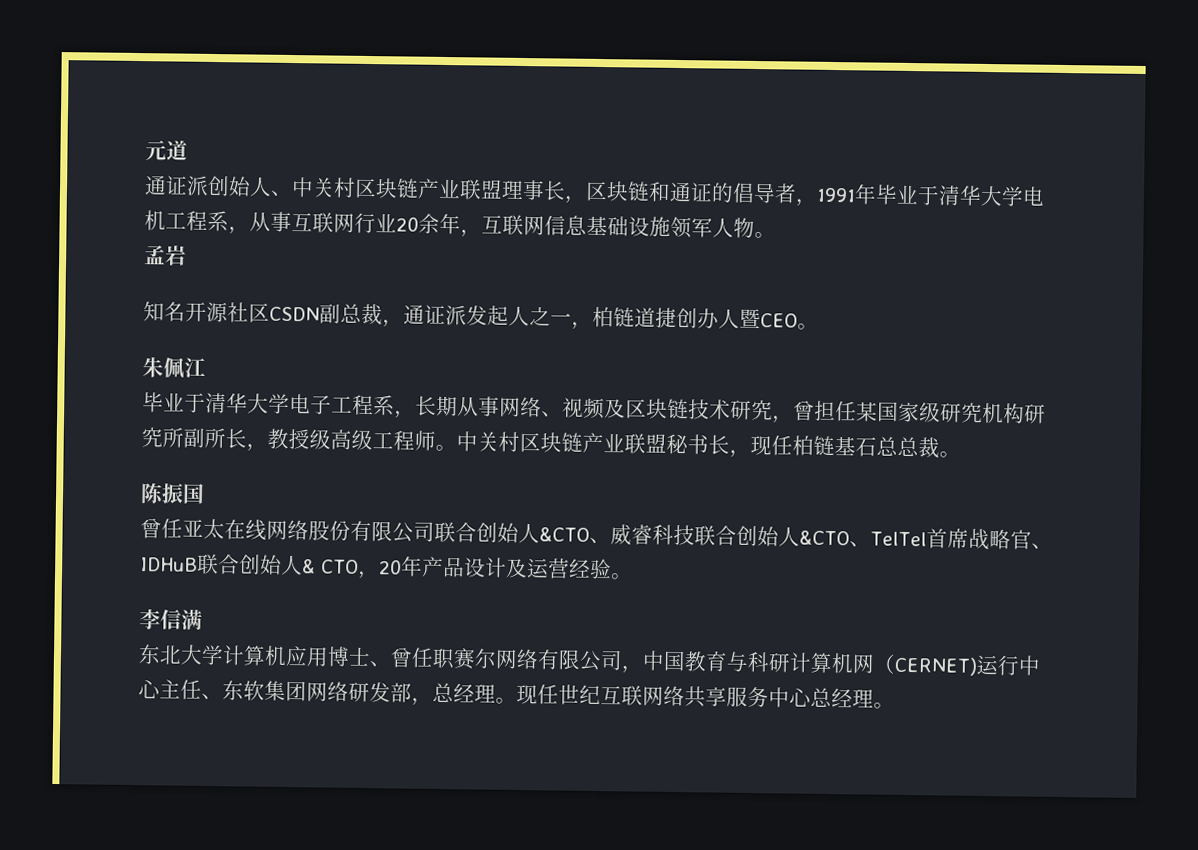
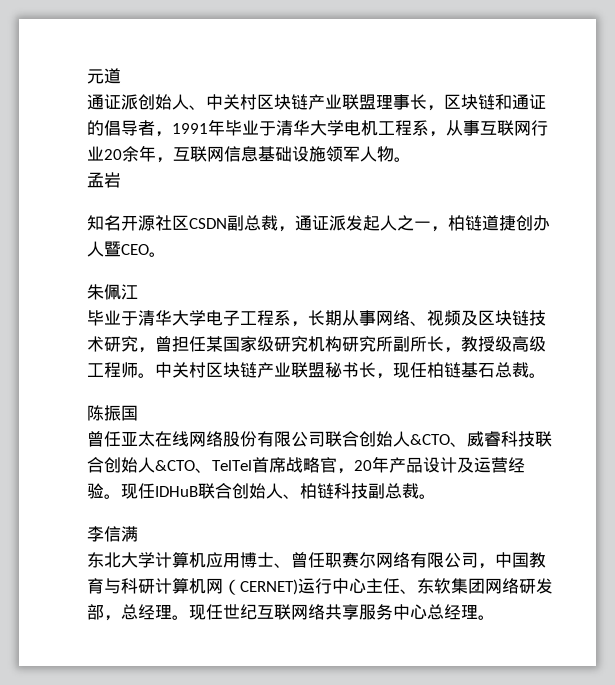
- 中关村区块链产业联盟秘书长，现任柏链基石总总裁。
+ 中关村区块链产业联盟秘书长，现任柏链基石总裁。
- 曾任亚太在线网络股份有限公司联合创始人&CTO、威睿科技联合创始人&CTO、TelTel首席战略官、IDHuB联合创始人& CTO，20年产品设计及运营经验。
+ 曾任亚太在线网络股份有限公司联合创始人&CTO、威睿科技联合创始人&CTO、TelTel首席战略官，20年产品设计及运营经验。现任IDHuB联合创始人、柏链科技副总裁。

